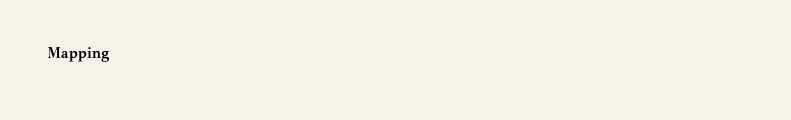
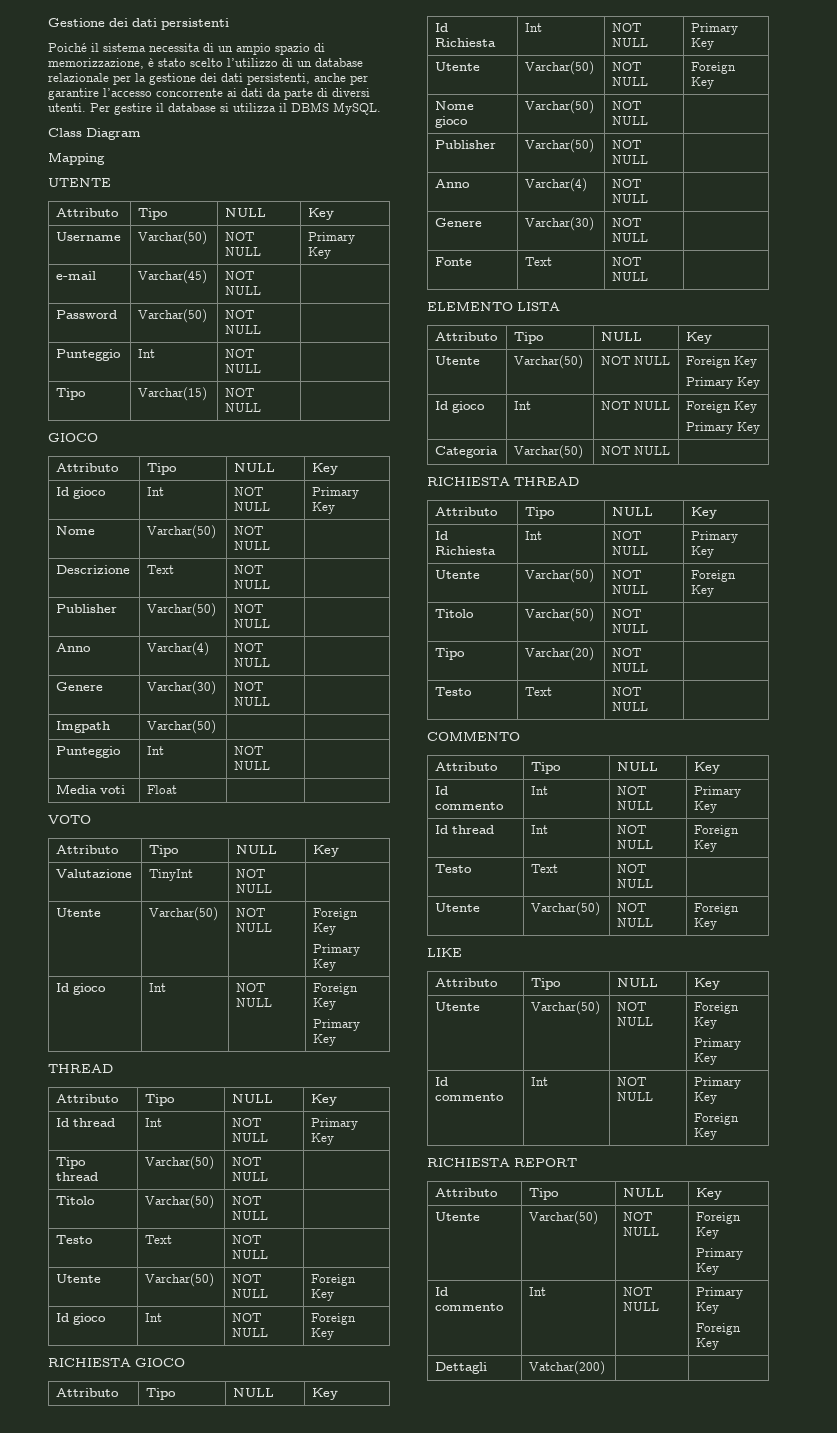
+ Gestione dei dati persistenti
+ Poiché il sistema necessita di un ampio spazio di memorizzazione, è stato scelto l’utilizzo di un database relazionale per la gestione dei dati persistenti, anche per garantire l’accesso concorrente ai dati da parte di diversi utenti. Per gestire il database si utilizza il DBMS MySQL.
+ Class Diagram
  Mapping
+ UTENTE
+ Attributo | Tipo | NULL | Key
+ Username | Varchar(50) | NOT NULL | Primary Key
+ e-mail | Varchar(45) | NOT NULL |
+ Password | Varchar(50) | NOT NULL |
+ Punteggio | Int | NOT NULL |
+ Tipo | Varchar(15) | NOT NULL |
+ GIOCO
+ Attributo | Tipo | NULL | Key
+ Id gioco | Int | NOT NULL | Primary Key
+ Nome | Varchar(50) | NOT NULL |
+ Descrizione | Text | NOT NULL |
+ Publisher | Varchar(50) | NOT NULL |
+ Anno | Varchar(4) | NOT NULL |
+ Genere | Varchar(30) | NOT NULL |
+ Imgpath | Varchar(50) | |
+ Punteggio | Int | NOT NULL |
+ Media voti | Float | |
+ VOTO
+ Attributo | Tipo | NULL | Key
+ Valutazione | TinyInt | NOT NULL |
+ Utente | Varchar(50) | NOT NULL | Foreign Key
+ Primary Key
+ Id gioco | Int | NOT NULL | Foreign Key
+ Primary Key
+ THREAD
+ Attributo | Tipo | NULL | Key
+ Id thread | Int | NOT NULL | Primary Key
+ Tipo thread | Varchar(50) | NOT NULL |
+ Titolo | Varchar(50) | NOT NULL |
+ Testo | Text | NOT NULL |
+ Utente | Varchar(50) | NOT NULL | Foreign Key
+ Id gioco | Int | NOT NULL | Foreign Key
+ RICHIESTA GIOCO
+ Attributo | Tipo | NULL | Key
+ Id Richiesta | Int | NOT NULL | Primary Key
+ Utente | Varchar(50) | NOT NULL | Foreign Key
+ Nome gioco | Varchar(50) | NOT NULL |
+ Publisher | Varchar(50) | NOT NULL |
+ Anno | Varchar(4) | NOT NULL |
+ Genere | Varchar(30) | NOT NULL |
+ Fonte | Text | NOT NULL |
+ ELEMENTO LISTA
+ Attributo | Tipo | NULL | Key
+ Utente | Varchar(50) | NOT NULL | Foreign Key
+ Primary Key
+ Id gioco | Int | NOT NULL | Foreign Key
+ Primary Key
+ Categoria | Varchar(50) | NOT NULL |
+ RICHIESTA THREAD
+ Attributo | Tipo | NULL | Key
+ Id Richiesta | Int | NOT NULL | Primary Key
+ Utente | Varchar(50) | NOT NULL | Foreign Key
+ Titolo | Varchar(50) | NOT NULL |
+ Tipo | Varchar(20) | NOT NULL |
+ Testo | Text | NOT NULL |
+ COMMENTO
+ Attributo | Tipo | NULL | Key
+ Id commento | Int | NOT NULL | Primary Key
+ Id thread | Int | NOT NULL | Foreign Key
+ Testo | Text | NOT NULL |
+ Utente | Varchar(50) | NOT NULL | Foreign Key
+ LIKE
+ Attributo | Tipo | NULL | Key
+ Utente | Varchar(50) | NOT NULL | Foreign Key
+ Primary Key
+ Id commento | Int | NOT NULL | Primary Key
+ Foreign Key
+ RICHIESTA REPORT
+ Attributo | Tipo | NULL | Key
+ Utente | Varchar(50) | NOT NULL | Foreign Key
+ Primary Key
+ Id commento | Int | NOT NULL | Primary Key
+ Foreign Key
+ Dettagli | Vatchar(200) | |

